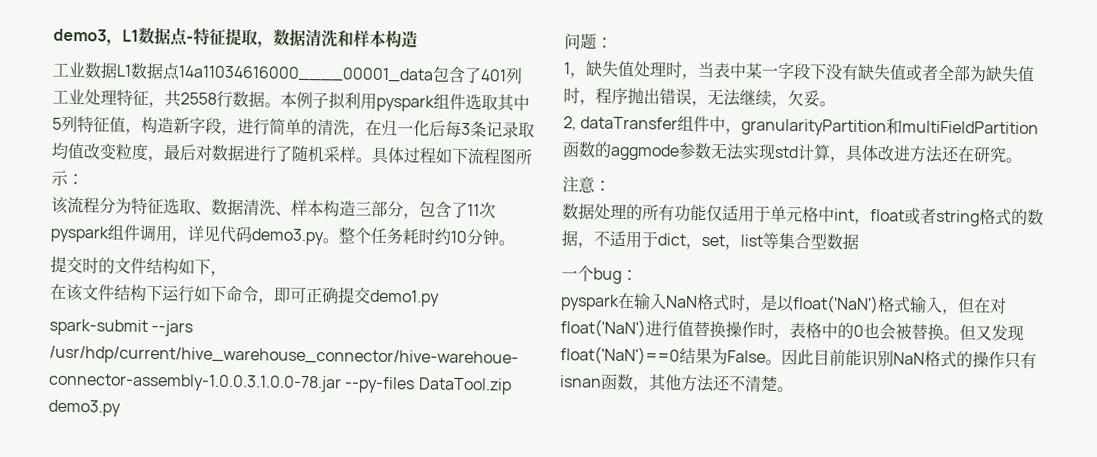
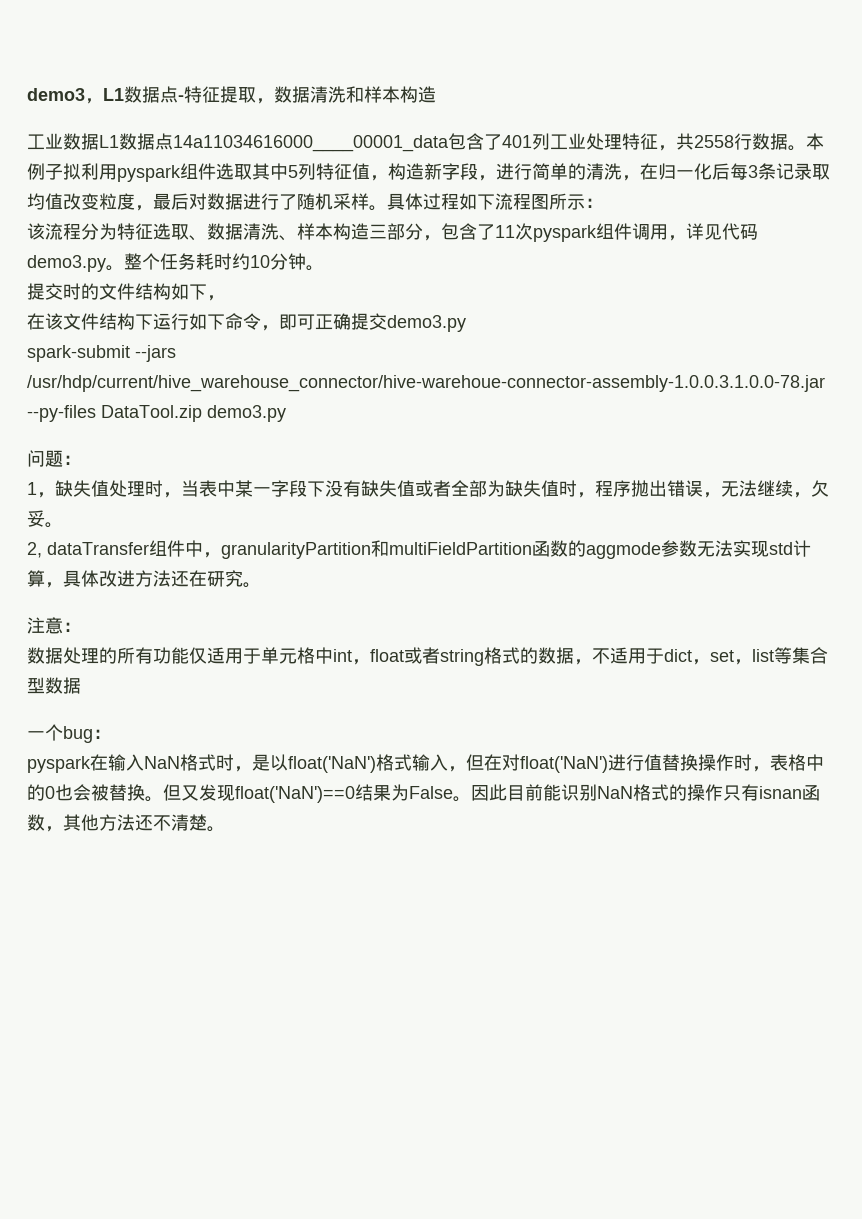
- 在该文件结构下运行如下命令，即可正确提交demo1.py
+ 在该文件结构下运行如下命令，即可正确提交demo3.py

